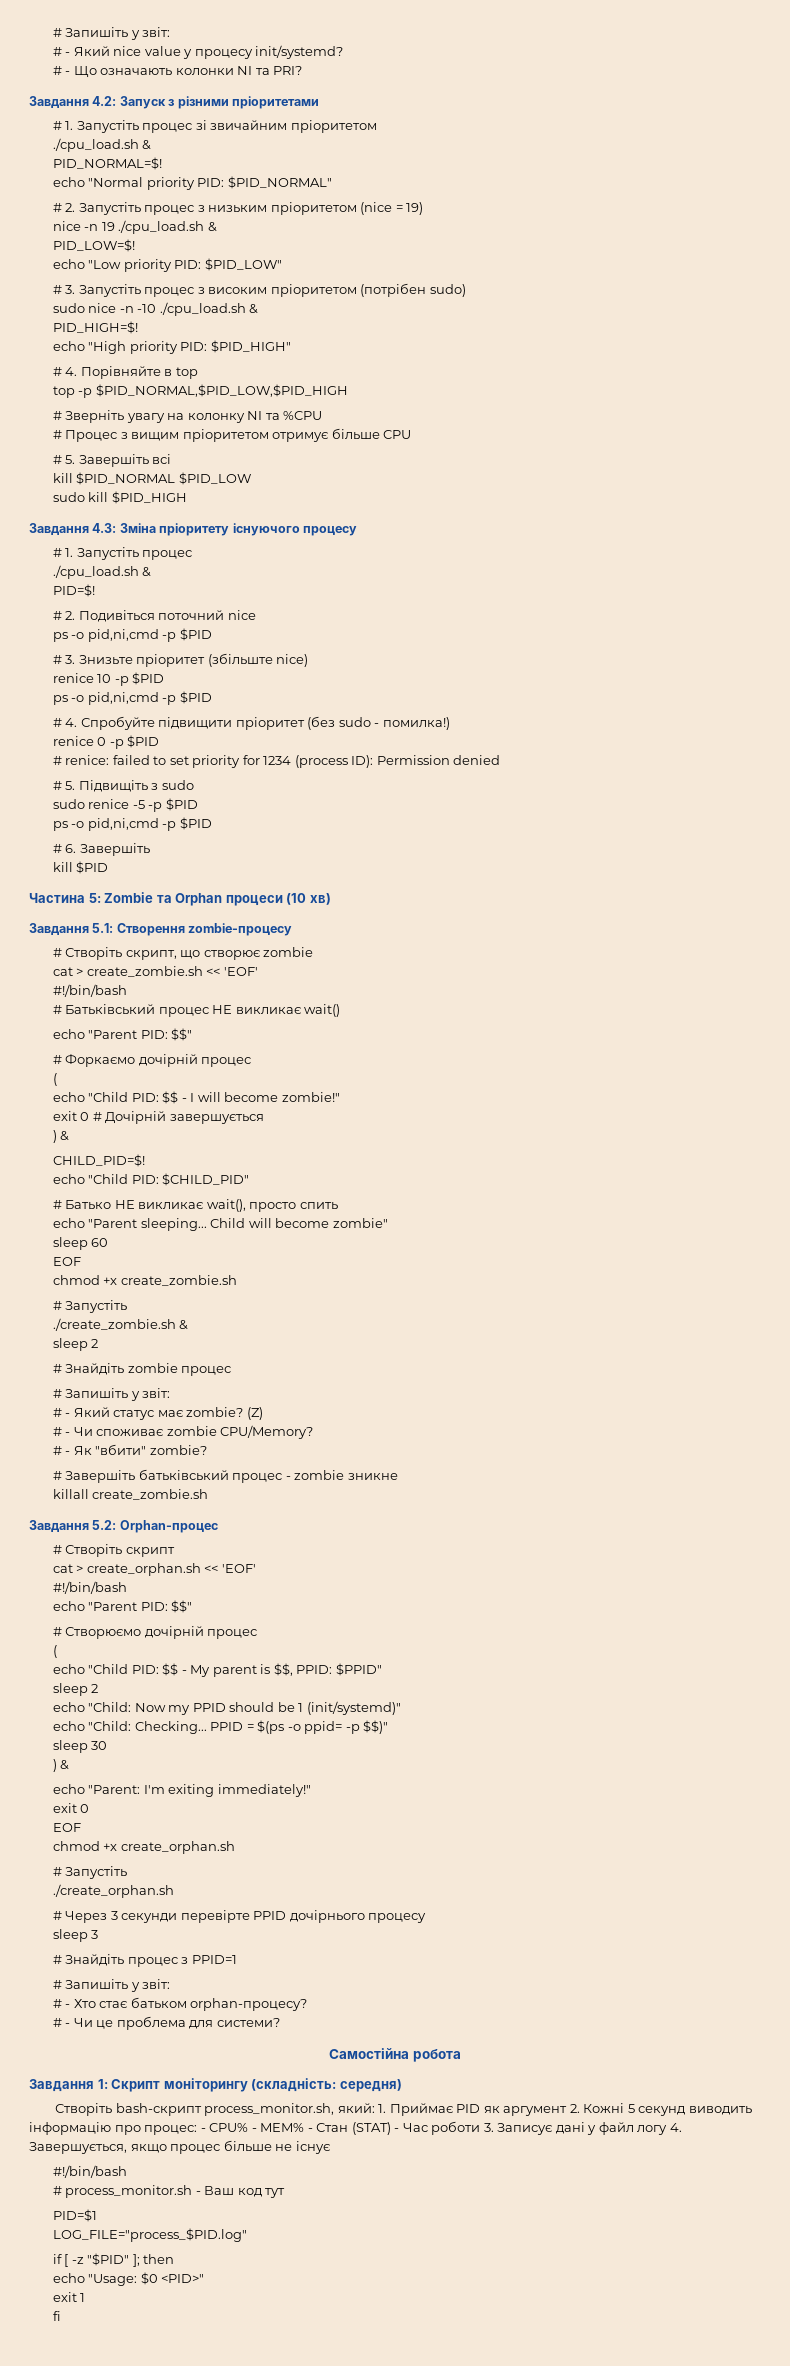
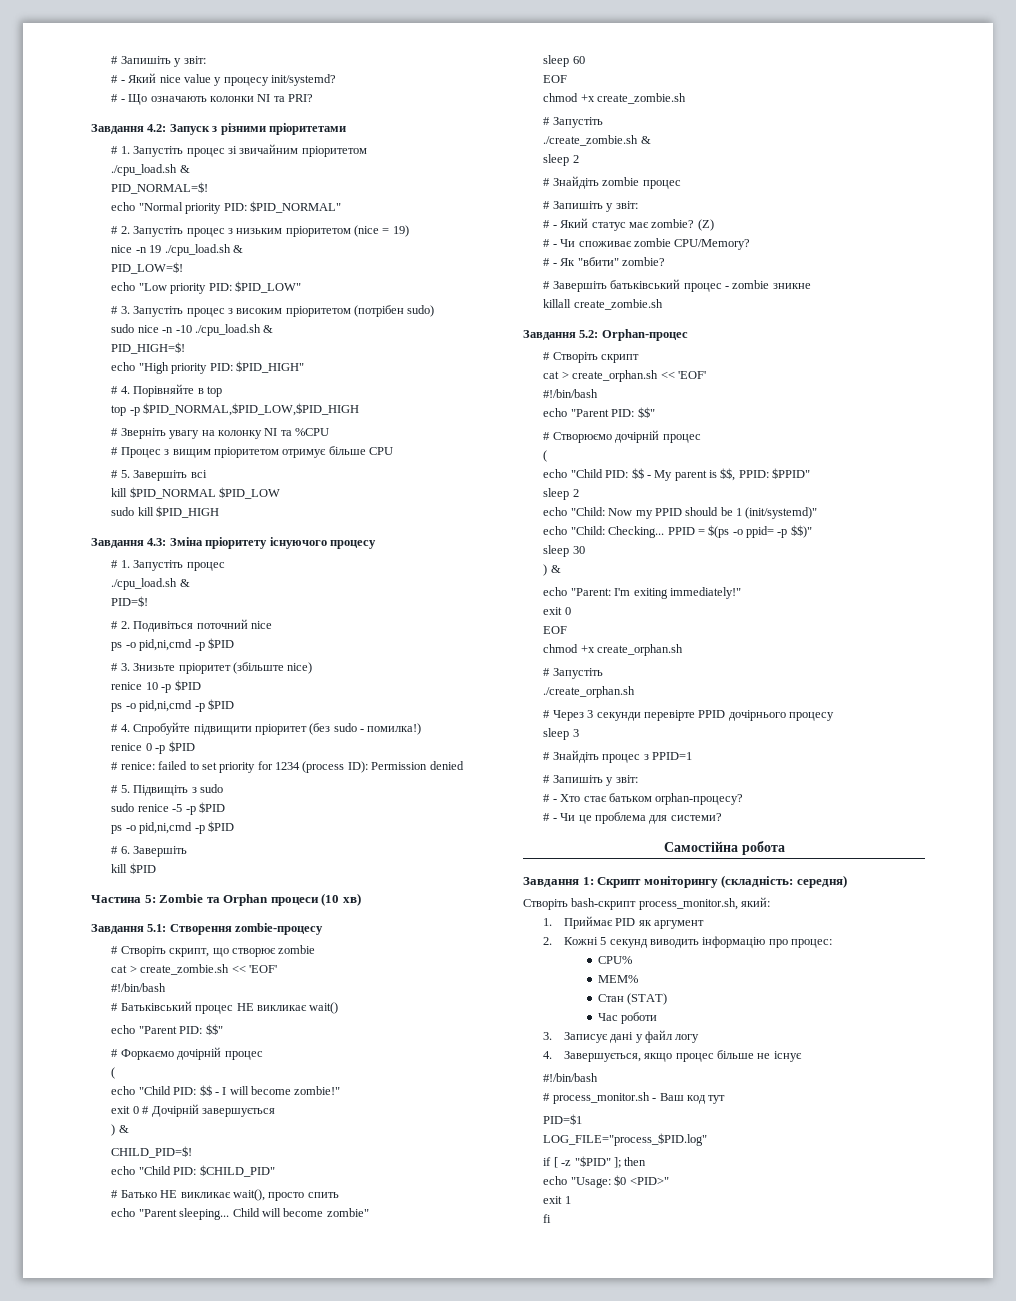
- Створіть bash-скрипт process_monitor.sh, який: 1. Приймає PID як аргумент 2. Кожні 5 секунд виводить інформацію про процес: - CPU% - MEM% - Стан (STAT) - Час роботи 3. Записує дані у файл логу 4. Завершується, якщо процес більше не існує
+ Створіть bash-скрипт process_monitor.sh, який:
+ 1. Приймає PID як аргумент
+ 2. Кожні 5 секунд виводить інформацію про процес:
+ CPU%
+ MEM%
+ Стан (STAT)
+ Час роботи
+ 3. Записує дані у файл логу
+ 4. Завершується, якщо процес більше не існує

